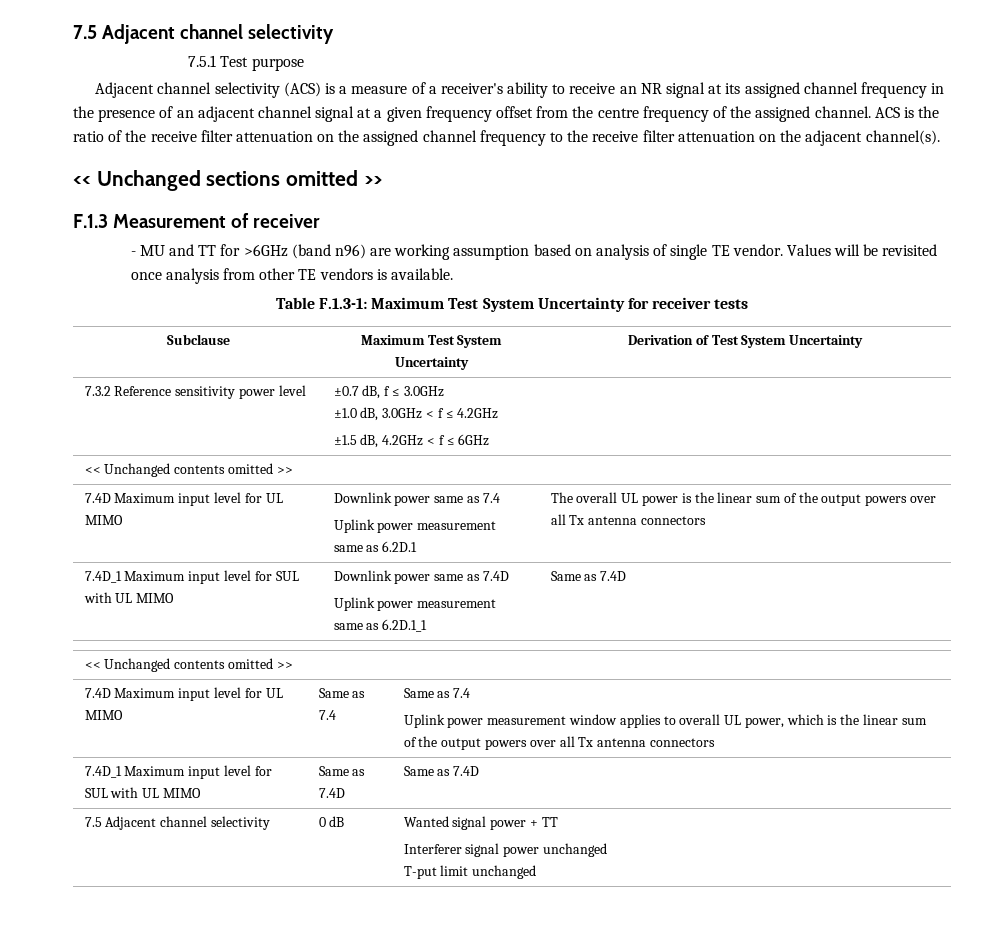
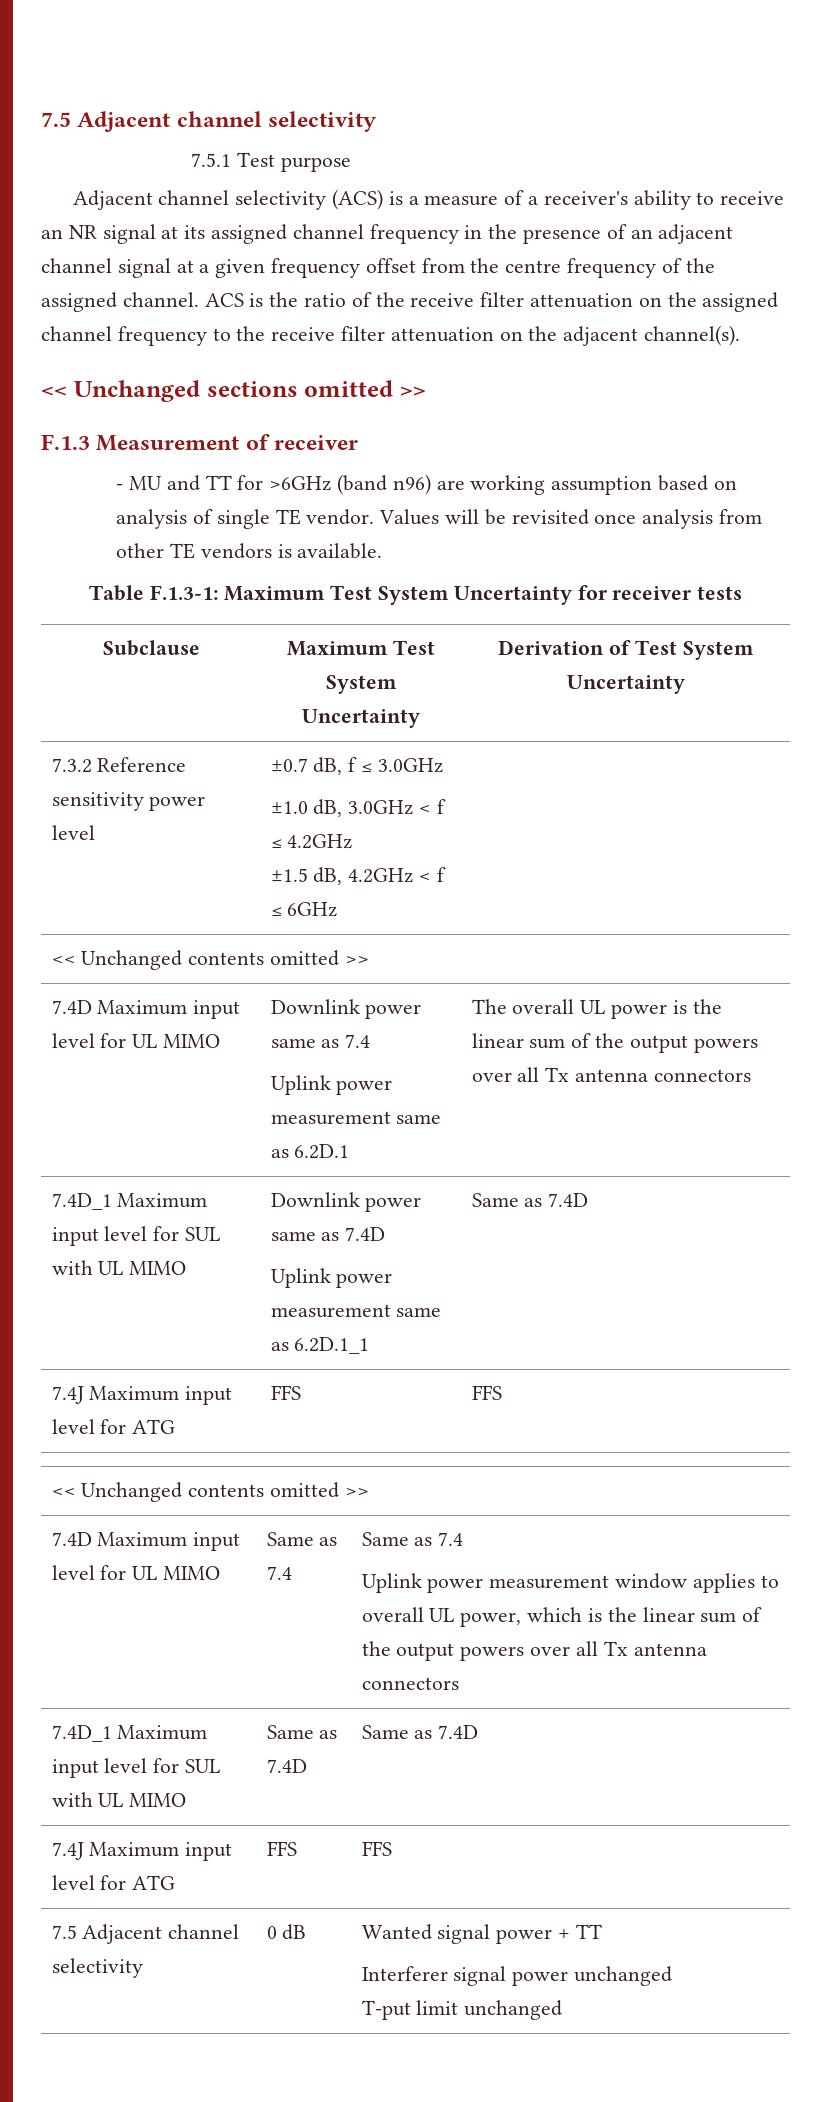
  7.4D_1 Maximum input level for SUL with UL MIMO | Downlink power same as 7.4D
  Uplink power measurement same as 6.2D.1_1 | Same as 7.4D
+ 7.4J Maximum input level for ATG | FFS | FFS
  7.4D_1 Maximum input level for SUL with UL MIMO | Same as 7.4D | Same as 7.4D
+ 7.4J Maximum input level for ATG | FFS | FFS

